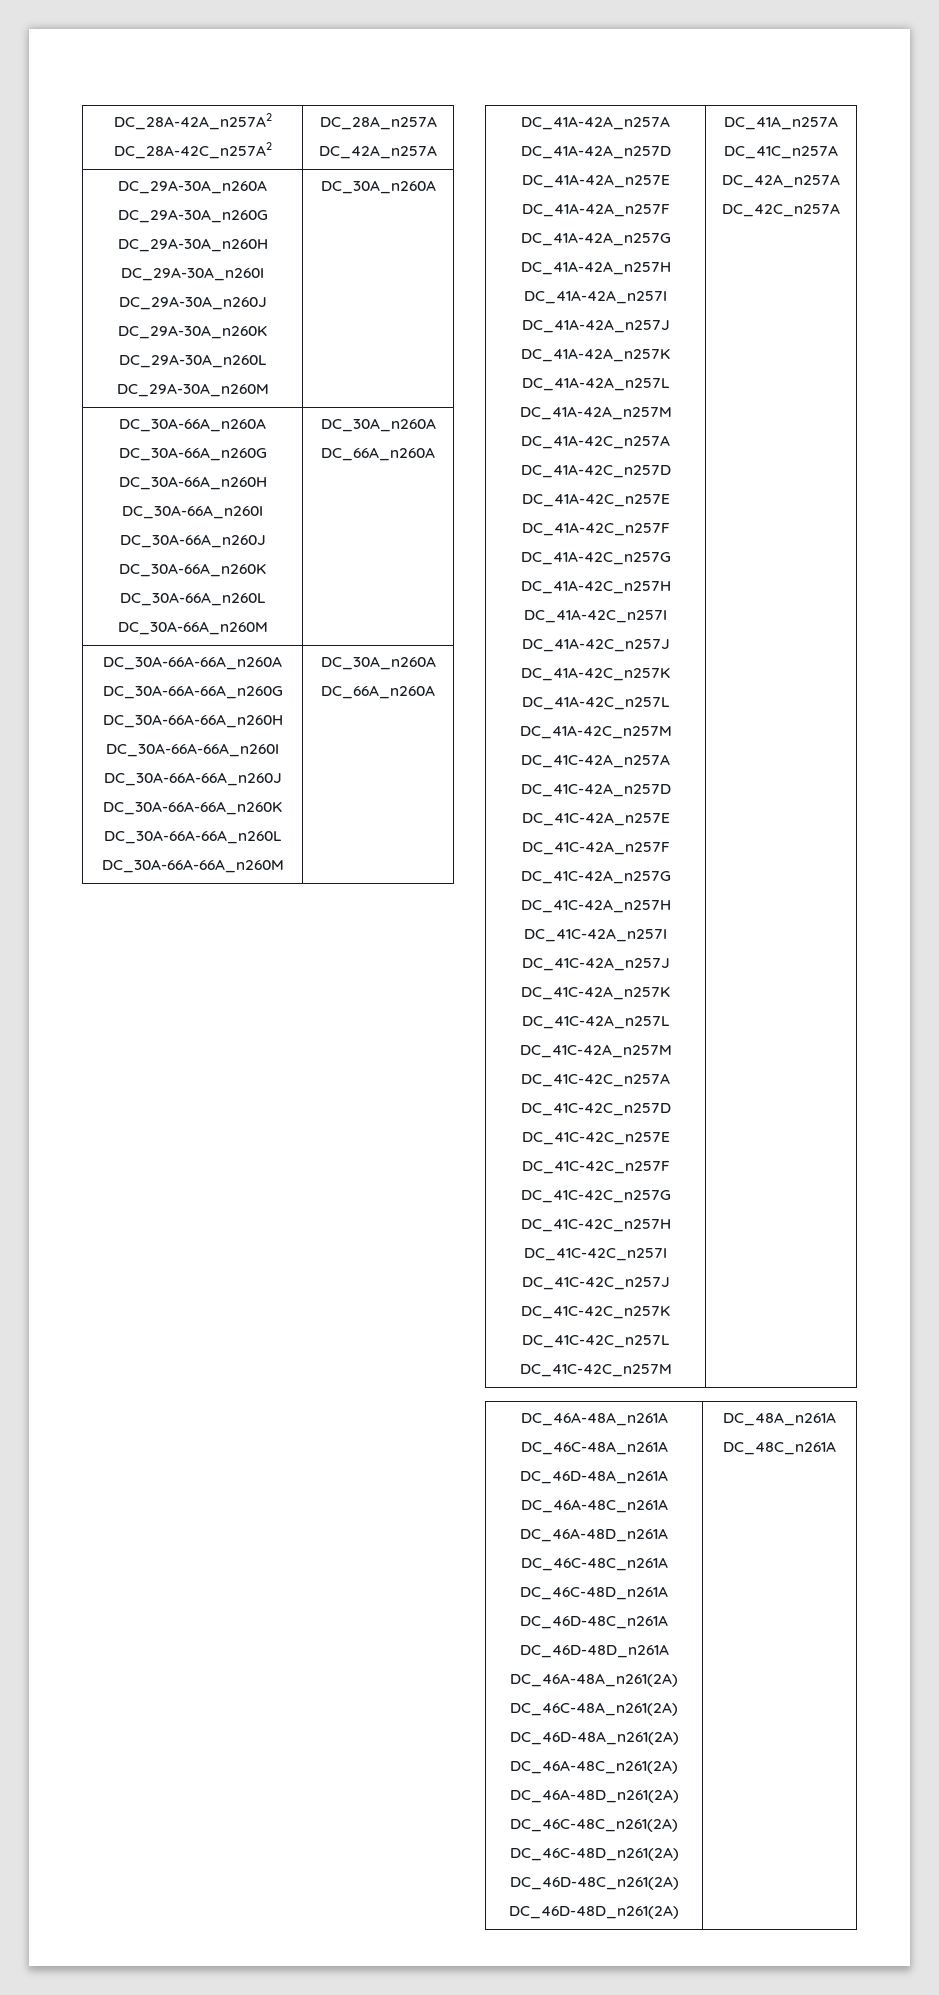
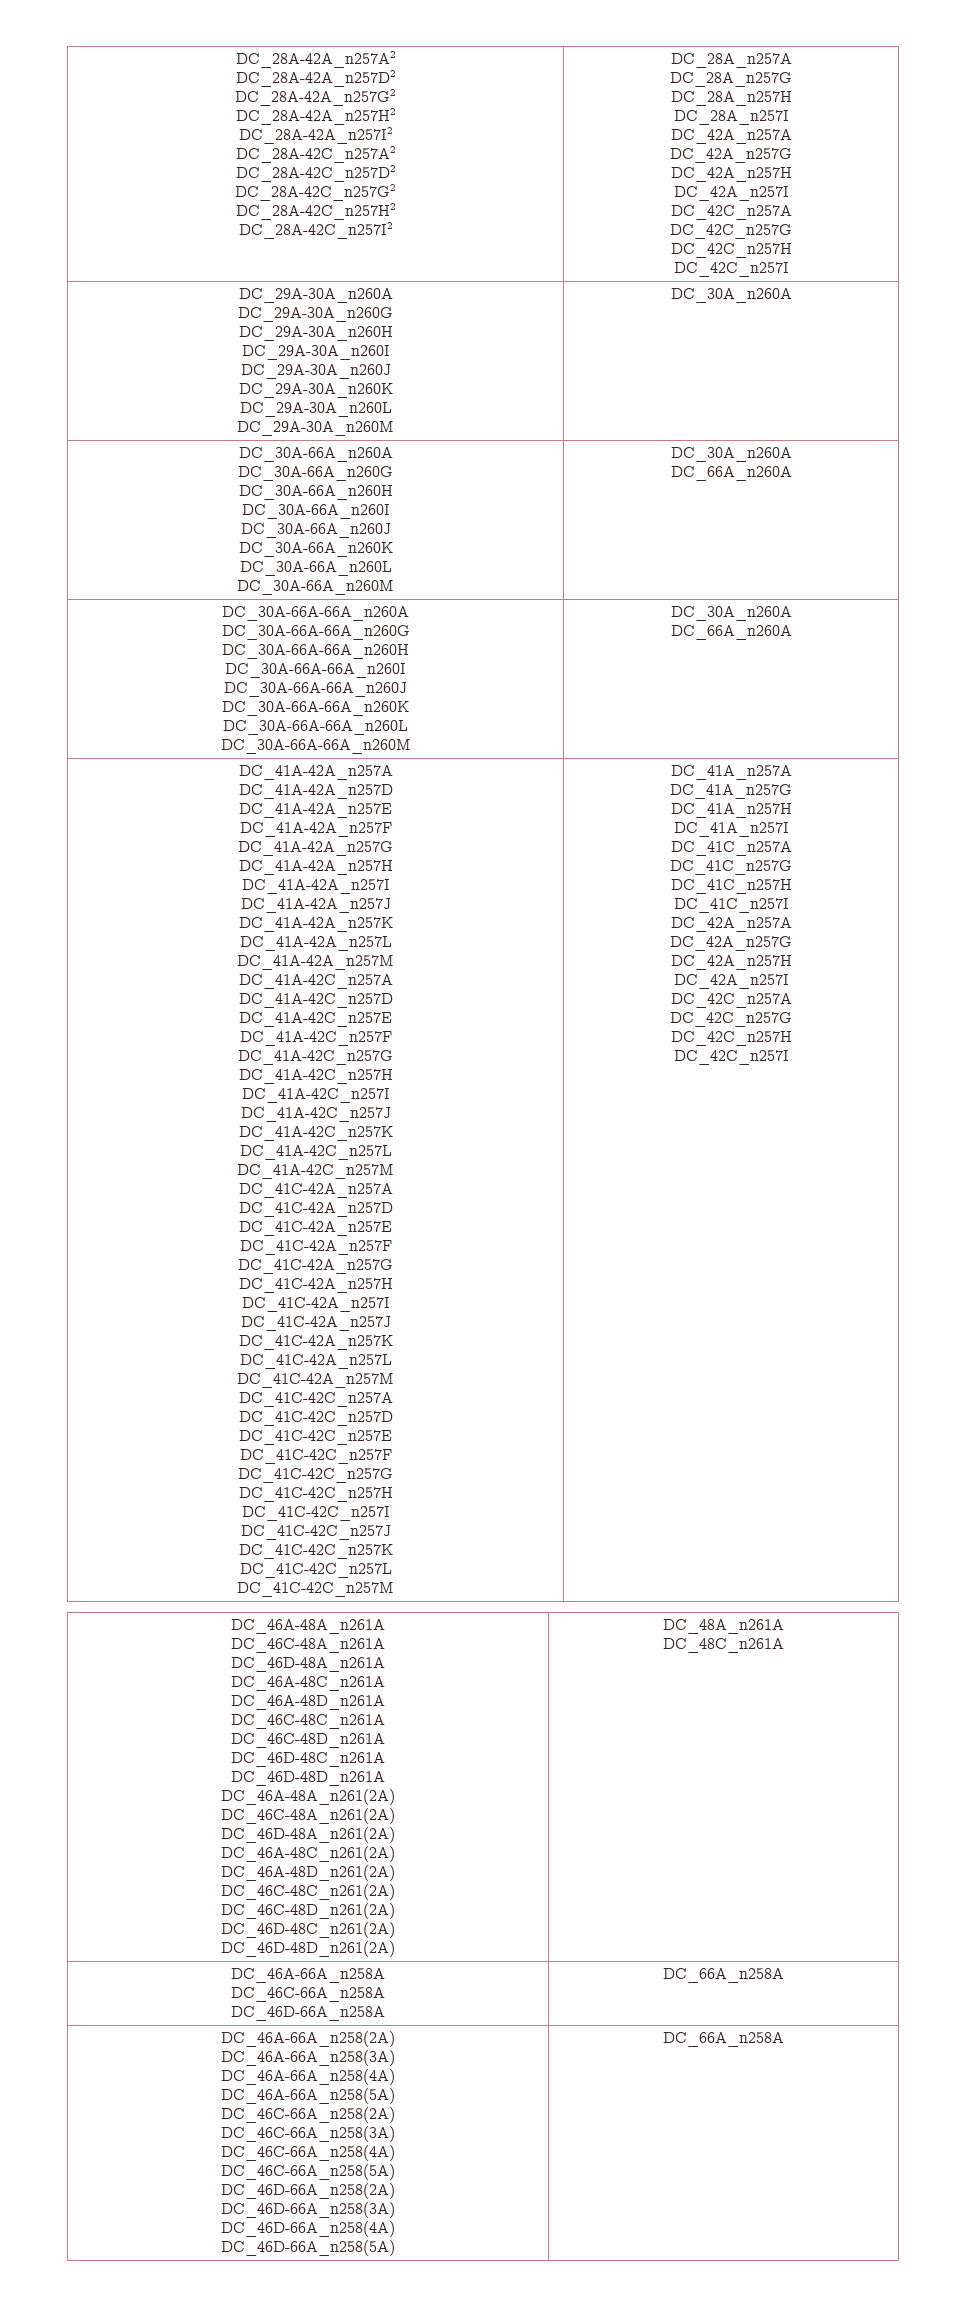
  DC_28A-42A_n257A2
- DC_28A-42C_n257A2 | DC_28A_n257A
+ DC_28A-42A_n257D2
+ DC_28A-42A_n257G2
+ DC_28A-42A_n257H2
+ DC_28A-42A_n257I2
+ DC_28A-42C_n257A2
+ DC_28A-42C_n257D2
+ DC_28A-42C_n257G2
+ DC_28A-42C_n257H2
+ DC_28A-42C_n257I2 | DC_28A_n257A
+ DC_28A_n257G
+ DC_28A_n257H
+ DC_28A_n257I
  DC_42A_n257A
+ DC_42A_n257G
+ DC_42A_n257H
+ DC_42A_n257I
+ DC_42C_n257A
+ DC_42C_n257G
+ DC_42C_n257H
+ DC_42C_n257I
+ DC_41A_n257G
+ DC_41A_n257H
+ DC_41A_n257I
  DC_41C_n257A
+ DC_41C_n257G
+ DC_41C_n257H
+ DC_41C_n257I
  DC_42A_n257A
+ DC_42A_n257G
+ DC_42A_n257H
+ DC_42A_n257I
  DC_42C_n257A
+ DC_42C_n257G
+ DC_42C_n257H
+ DC_42C_n257I
+ DC_46A-66A_n258A
+ DC_46C-66A_n258A
+ DC_46D-66A_n258A | DC_66A_n258A
+ DC_46A-66A_n258(2A)
+ DC_46A-66A_n258(3A)
+ DC_46A-66A_n258(4A)
+ DC_46A-66A_n258(5A)
+ DC_46C-66A_n258(2A)
+ DC_46C-66A_n258(3A)
+ DC_46C-66A_n258(4A)
+ DC_46C-66A_n258(5A)
+ DC_46D-66A_n258(2A)
+ DC_46D-66A_n258(3A)
+ DC_46D-66A_n258(4A)
+ DC_46D-66A_n258(5A) | DC_66A_n258A

